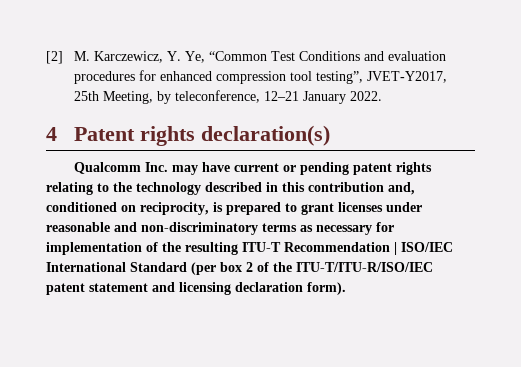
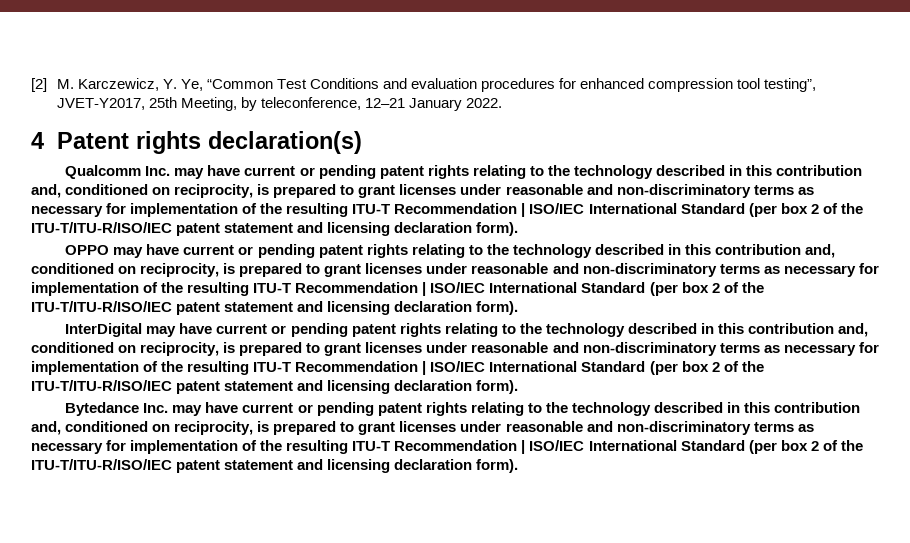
+ OPPO may have current or pending patent rights relating to the technology described in this contribution and, conditioned on reciprocity, is prepared to grant licenses under reasonable and non-discriminatory terms as necessary for implementation of the resulting ITU-T Recommendation | ISO/IEC International Standard (per box 2 of the ITU-T/ITU-R/ISO/IEC patent statement and licensing declaration form).
+ InterDigital may have current or pending patent rights relating to the technology described in this contribution and, conditioned on reciprocity, is prepared to grant licenses under reasonable and non-discriminatory terms as necessary for implementation of the resulting ITU-T Recommendation | ISO/IEC International Standard (per box 2 of the ITU-T/ITU-R/ISO/IEC patent statement and licensing declaration form).
+ Bytedance Inc. may have current or pending patent rights relating to the technology described in this contribution and, conditioned on reciprocity, is prepared to grant licenses under reasonable and non-discriminatory terms as necessary for implementation of the resulting ITU-T Recommendation | ISO/IEC International Standard (per box 2 of the ITU-T/ITU-R/ISO/IEC patent statement and licensing declaration form).

